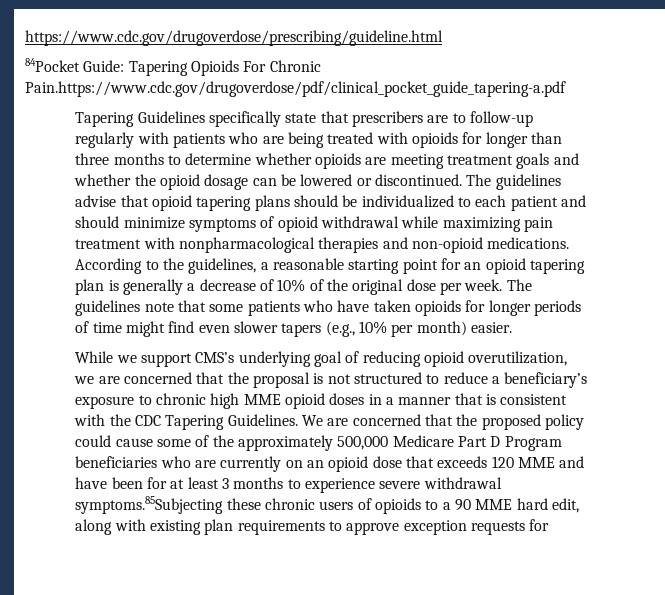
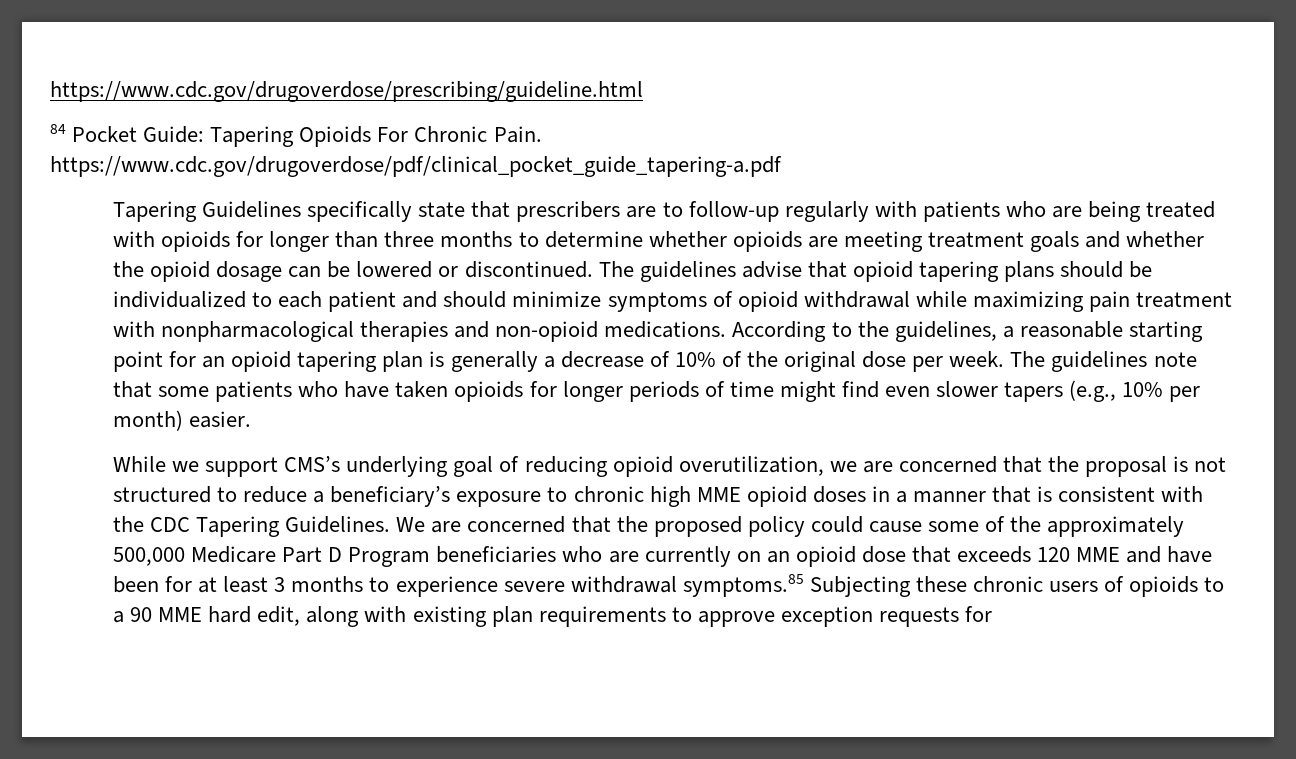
- 84Pocket Guide: Tapering Opioids For Chronic Pain.https://www.cdc.gov/drugoverdose/pdf/clinical_pocket_guide_tapering-a.pdf
+ 84 Pocket Guide: Tapering Opioids For Chronic Pain. https://www.cdc.gov/drugoverdose/pdf/clinical_pocket_guide_tapering-a.pdf
- We are concerned that the proposed policy could cause some of the approximately 500,000 Medicare Part D Program beneficiaries who are currently on an opioid dose that exceeds 120 MME and have been for at least 3 months to experience severe withdrawal symptoms.85Subjecting these chronic users of opioids to a 90 MME hard edit, along with existing plan requirements to approve exception requests for
+ We are concerned that the proposed policy could cause some of the approximately 500,000 Medicare Part D Program beneficiaries who are currently on an opioid dose that exceeds 120 MME and have been for at least 3 months to experience severe withdrawal symptoms.85 Subjecting these chronic users of opioids to a 90 MME hard edit, along with existing plan requirements to approve exception requests for

